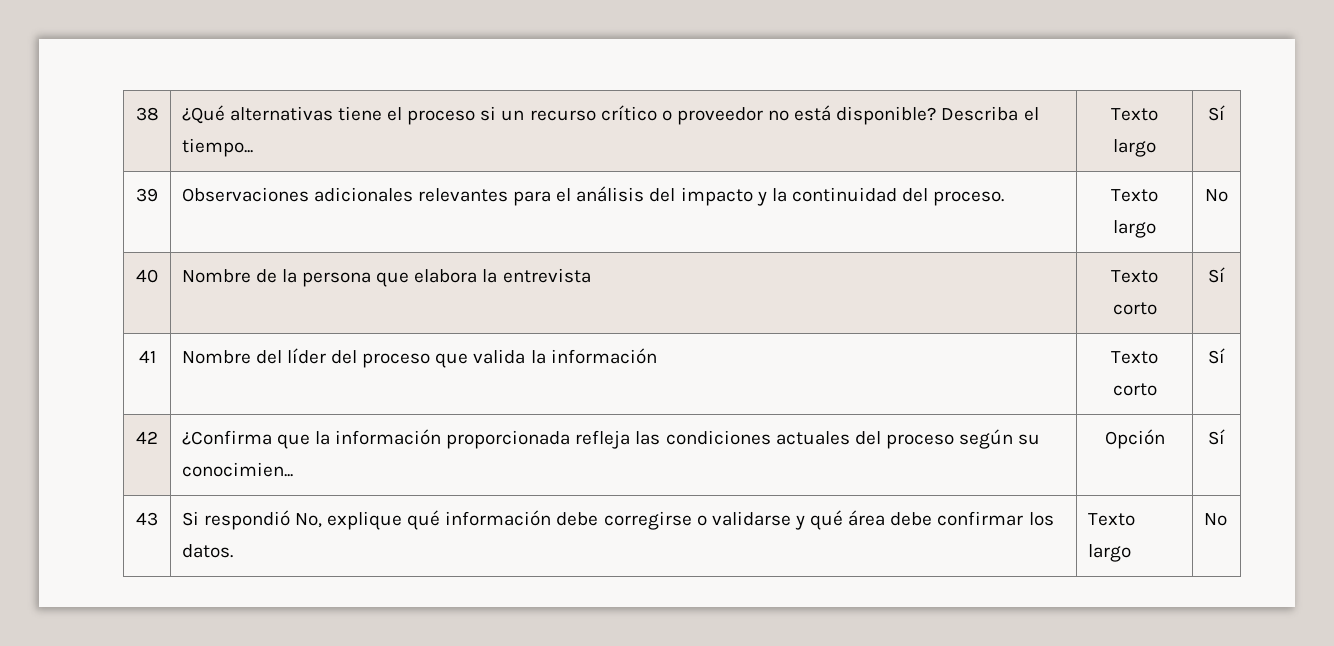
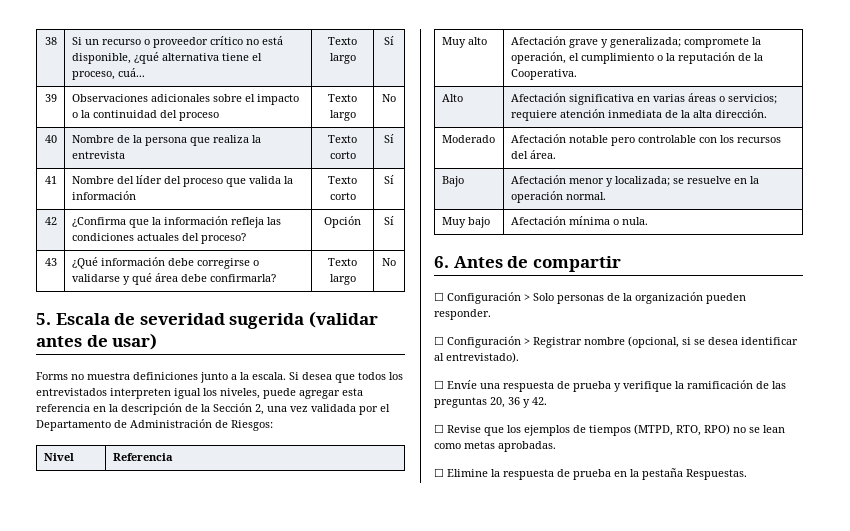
- 38 | ¿Qué alternativas tiene el proceso si un recurso crítico o proveedor no está disponible? Describa el tiempo... | Texto largo | Sí
+ 38 | Si un recurso o proveedor crítico no está disponible, ¿qué alternativa tiene el proceso, cuá... | Texto largo | Sí
- 39 | Observaciones adicionales relevantes para el análisis del impacto y la continuidad del proceso. | Texto largo | No
+ 39 | Observaciones adicionales sobre el impacto o la continuidad del proceso | Texto largo | No
- 40 | Nombre de la persona que elabora la entrevista | Texto corto | Sí
+ 40 | Nombre de la persona que realiza la entrevista | Texto corto | Sí
- 42 | ¿Confirma que la información proporcionada refleja las condiciones actuales del proceso según su conocimien... | Opción | Sí
+ 42 | ¿Confirma que la información refleja las condiciones actuales del proceso? | Opción | Sí
- 43 | Si respondió No, explique qué información debe corregirse o validarse y qué área debe confirmar los datos. | Texto largo | No
+ 43 | ¿Qué información debe corregirse o validarse y qué área debe confirmarla? | Texto largo | No
+ 5. Escala de severidad sugerida (validar antes de usar)
+ Forms no muestra definiciones junto a la escala. Si desea que todos los entrevistados interpreten igual los niveles, puede agregar esta referencia en la descripción de la Sección 2, una vez validada por el Departamento de Administración de Riesgos:
+ Nivel | Referencia
+ Muy alto | Afectación grave y generalizada; compromete la operación, el cumplimiento o la reputación de la Cooperativa.
+ Alto | Afectación significativa en varias áreas o servicios; requiere atención inmediata de la alta dirección.
+ Moderado | Afectación notable pero controlable con los recursos del área.
+ Bajo | Afectación menor y localizada; se resuelve en la operación normal.
+ Muy bajo | Afectación mínima o nula.
+ 6. Antes de compartir
+ ☐ Configuración > Solo personas de la organización pueden responder.
+ ☐ Configuración > Registrar nombre (opcional, si se desea identificar al entrevistado).
+ ☐ Envíe una respuesta de prueba y verifique la ramificación de las preguntas 20, 36 y 42.
+ ☐ Revise que los ejemplos de tiempos (MTPD, RTO, RPO) no se lean como metas aprobadas.
+ ☐ Elimine la respuesta de prueba en la pestaña Respuestas.

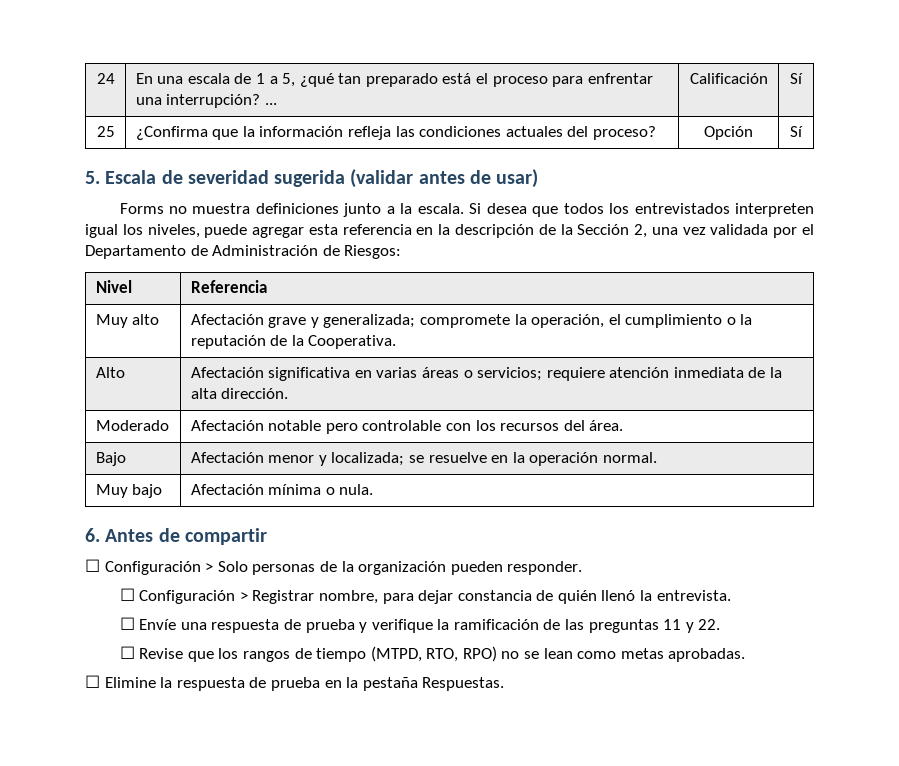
- 38 | Si un recurso o proveedor crítico no está disponible, ¿qué alternativa tiene el proceso, cuá... | Texto largo | Sí
- 39 | Observaciones adicionales sobre el impacto o la continuidad del proceso | Texto largo | No
- 40 | Nombre de la persona que realiza la entrevista | Texto corto | Sí
- 41 | Nombre del líder del proceso que valida la información | Texto corto | Sí
- 42 | ¿Confirma que la información refleja las condiciones actuales del proceso? | Opción | Sí
+ 24 | En una escala de 1 a 5, ¿qué tan preparado está el proceso para enfrentar una interrupción? ... | Calificación | Sí
+ 25 | ¿Confirma que la información refleja las condiciones actuales del proceso? | Opción | Sí
- 43 | ¿Qué información debe corregirse o validarse y qué área debe confirmarla? | Texto largo | No
- ☐ Configuración > Registrar nombre (opcional, si se desea identificar al entrevistado).
+ ☐ Configuración > Registrar nombre, para dejar constancia de quién llenó la entrevista.
- ☐ Envíe una respuesta de prueba y verifique la ramificación de las preguntas 20, 36 y 42.
+ ☐ Envíe una respuesta de prueba y verifique la ramificación de las preguntas 11 y 22.
- ☐ Revise que los ejemplos de tiempos (MTPD, RTO, RPO) no se lean como metas aprobadas.
+ ☐ Revise que los rangos de tiempo (MTPD, RTO, RPO) no se lean como metas aprobadas.

